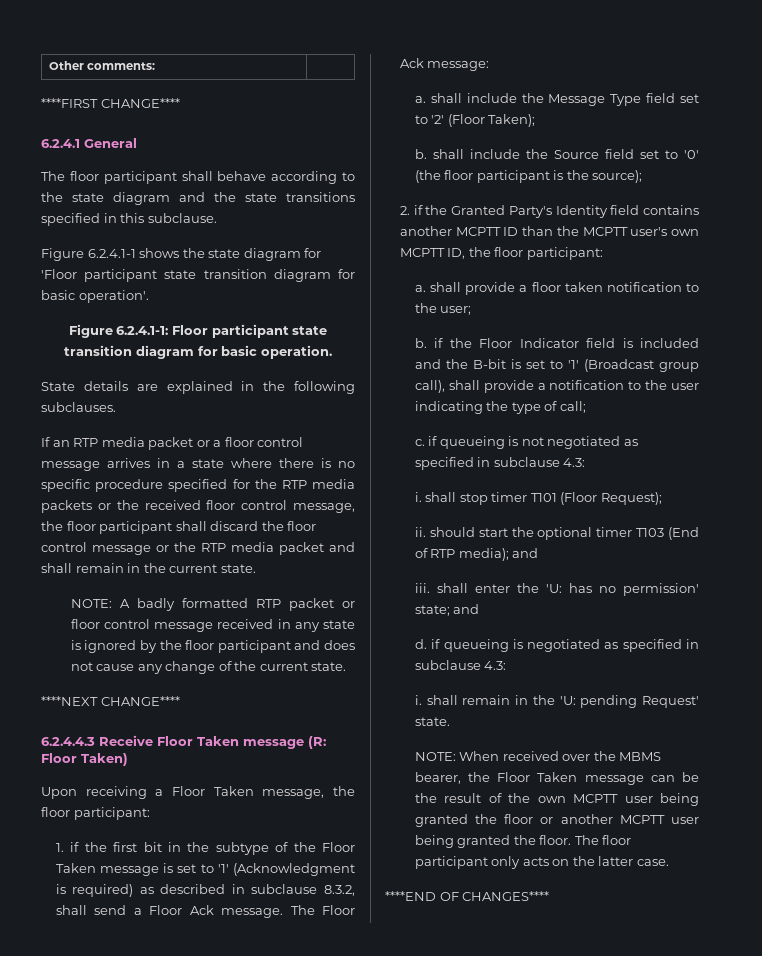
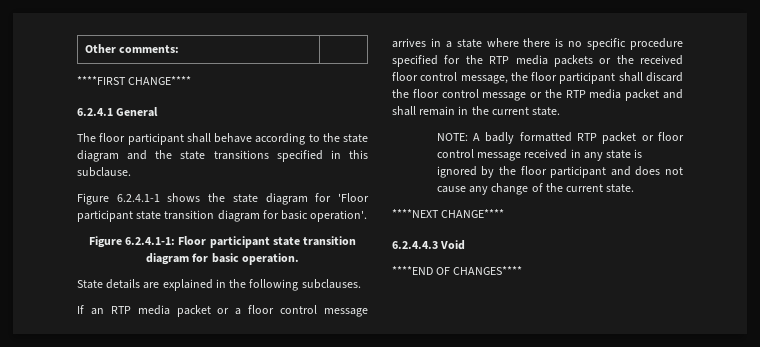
- 6.2.4.4.3 Receive Floor Taken message (R: Floor Taken)
- Upon receiving a Floor Taken message, the floor participant:
- 1. if the first bit in the subtype of the Floor Taken message is set to '1' (Acknowledgment is required) as described in subclause 8.3.2, shall send a Floor Ack message. The Floor Ack message:
- a. shall include the Message Type field set to '2' (Floor Taken);
- b. shall include the Source field set to '0' (the floor participant is the source);
- 2. if the Granted Party's Identity field contains another MCPTT ID than the MCPTT user's own MCPTT ID, the floor participant:
- a. shall provide a floor taken notification to the user;
- b. if the Floor Indicator field is included and the B-bit is set to '1' (Broadcast group call), shall provide a notification to the user indicating the type of call;
- c. if queueing is not negotiated as specified in subclause 4.3:
- i. shall stop timer T101 (Floor Request);
- ii. should start the optional timer T103 (End of RTP media); and
- iii. shall enter the 'U: has no permission' state; and
- d. if queueing is negotiated as specified in subclause 4.3:
- i. shall remain in the 'U: pending Request' state.
- NOTE: When received over the MBMS bearer, the Floor Taken message can be the result of the own MCPTT user being granted the floor or another MCPTT user being granted the floor. The floor participant only acts on the latter case.
+ 6.2.4.4.3 Void

